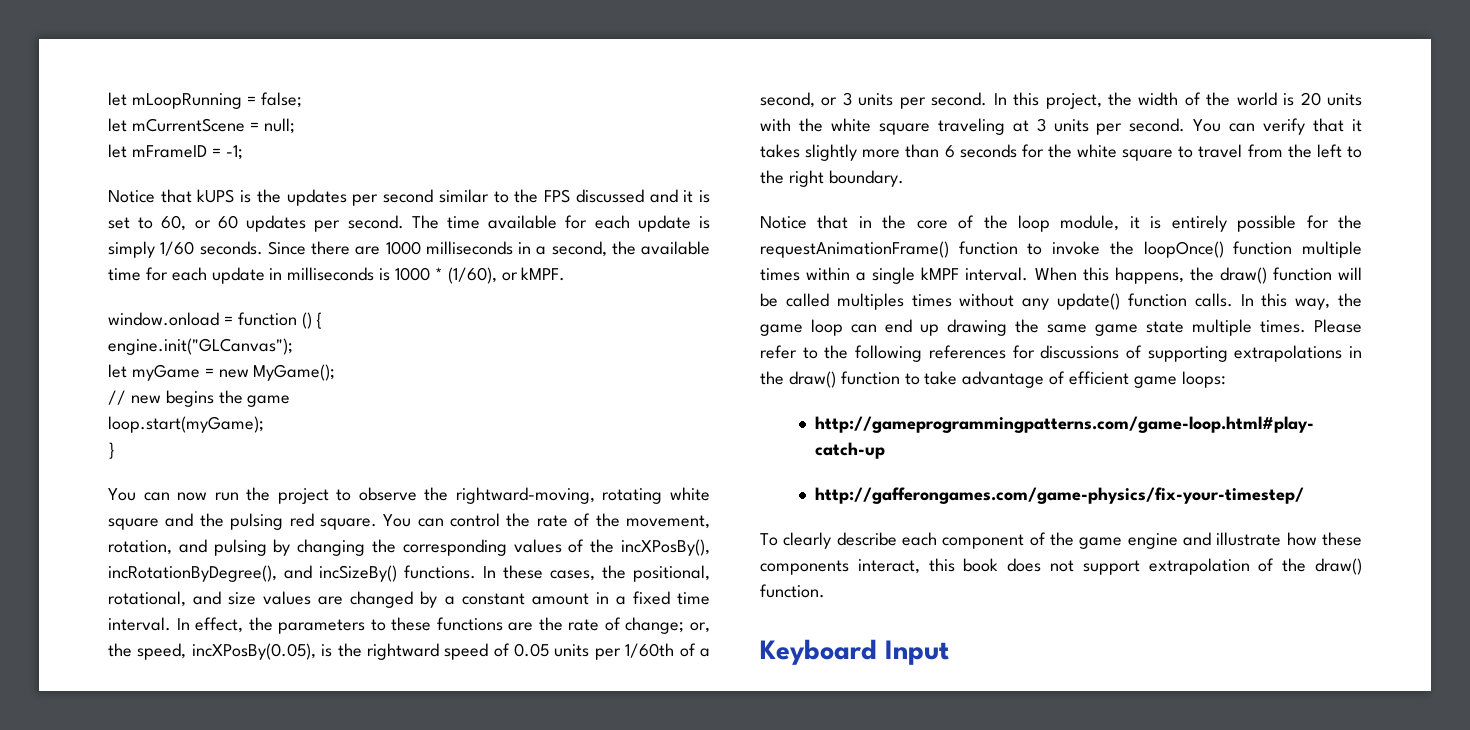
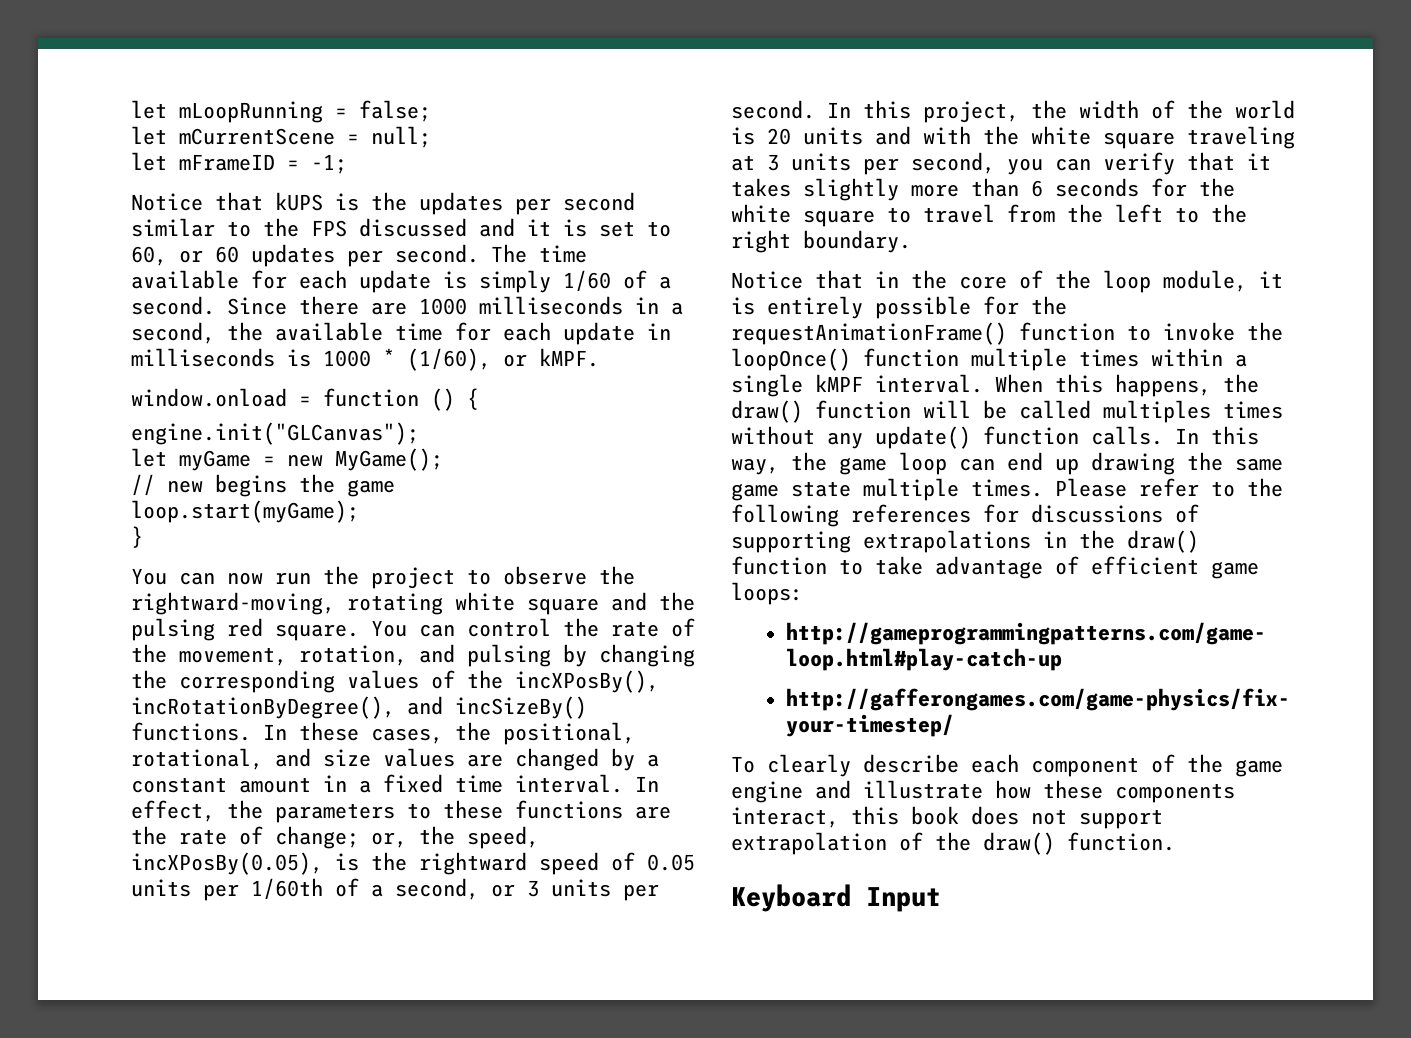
- The time available for each update is simply 1/60 seconds.
+ The time available for each update is simply 1/60 of a second.
- In this project, the width of the world is 20 units with the white square traveling at 3 units per second. You can verify that it takes slightly more than 6 seconds for the white square to travel from the left to the right boundary.
+ In this project, the width of the world is 20 units and with the white square traveling at 3 units per second, you can verify that it takes slightly more than 6 seconds for the white square to travel from the left to the right boundary.

